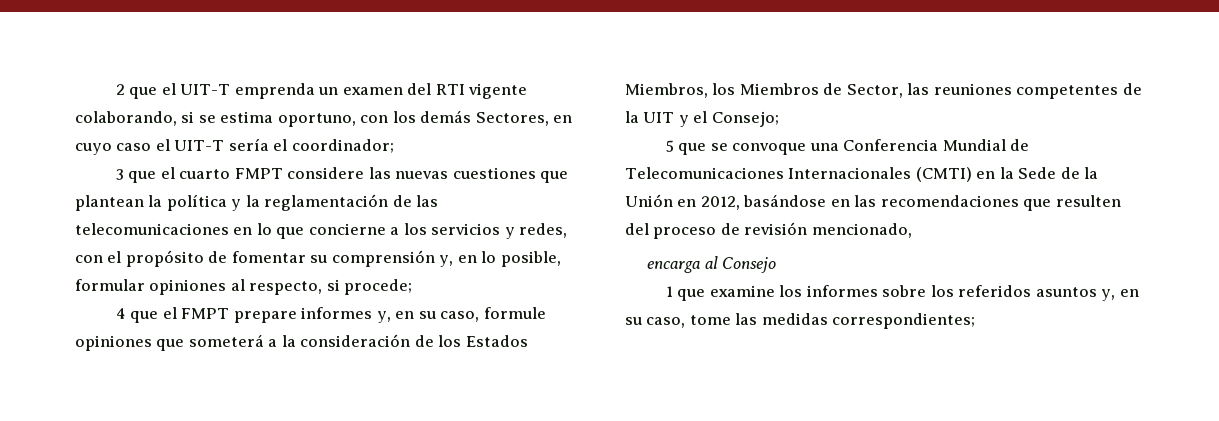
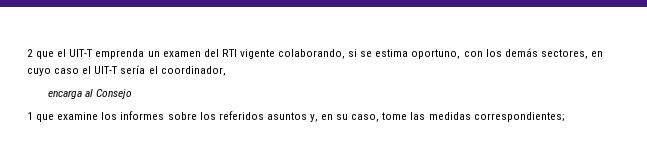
- 2 que el UIT-T emprenda un examen del RTI vigente colaborando, si se estima oportuno, con los demás Sectores, en cuyo caso el UIT-T sería el coordinador;
- 3 que el cuarto FMPT considere las nuevas cuestiones que plantean la política y la reglamentación de las telecomunicaciones en lo que concierne a los servicios y redes, con el propósito de fomentar su comprensión y, en lo posible, formular opiniones al respecto, si procede;
- 4 que el FMPT prepare informes y, en su caso, formule opiniones que someterá a la consideración de los Estados Miembros, los Miembros de Sector, las reuniones competentes de la UIT y el Consejo;
- 5 que se convoque una Conferencia Mundial de Telecomunicaciones Internacionales (CMTI) en la Sede de la Unión en 2012, basándose en las recomendaciones que resulten del proceso de revisión mencionado,
+ 2 que el UIT-T emprenda un examen del RTI vigente colaborando, si se estima oportuno, con los demás sectores, en cuyo caso el UIT-T sería el coordinador,

